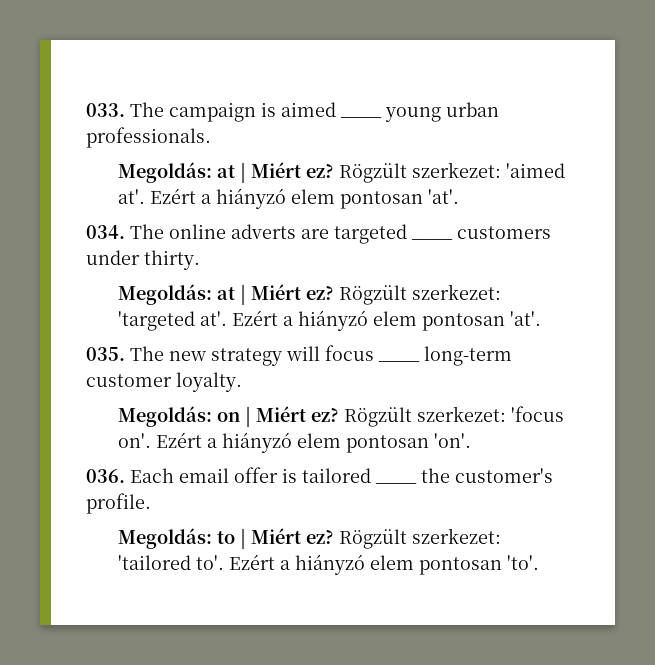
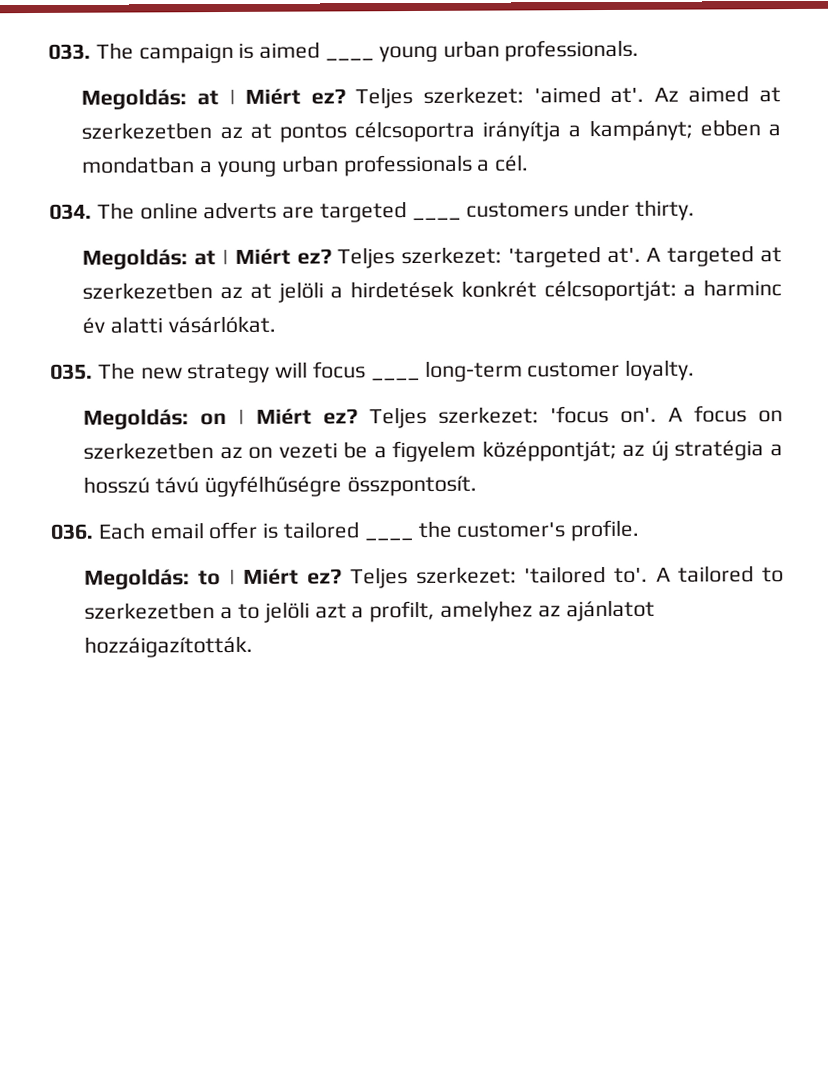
- Rögzült szerkezet: 'aimed at'. Ezért a hiányzó elem pontosan 'at'.
+ Teljes szerkezet: 'aimed at'. Az aimed at szerkezetben az at pontos célcsoportra irányítja a kampányt; ebben a mondatban a young urban professionals a cél.
- Rögzült szerkezet: 'targeted at'. Ezért a hiányzó elem pontosan 'at'.
+ Teljes szerkezet: 'targeted at'. A targeted at szerkezetben az at jelöli a hirdetések konkrét célcsoportját: a harminc év alatti vásárlókat.
- Rögzült szerkezet: 'focus on'.
+ Teljes szerkezet: 'focus on'.
- Ezért a hiányzó elem pontosan 'on'.
+ A focus on szerkezetben az on vezeti be a figyelem középpontját; az új stratégia a hosszú távú ügyfélhűségre összpontosít.
- Rögzült szerkezet: 'tailored to'.
+ Teljes szerkezet: 'tailored to'.
- Ezért a hiányzó elem pontosan 'to'.
+ A tailored to szerkezetben a to jelöli azt a profilt, amelyhez az ajánlatot hozzáigazították.

